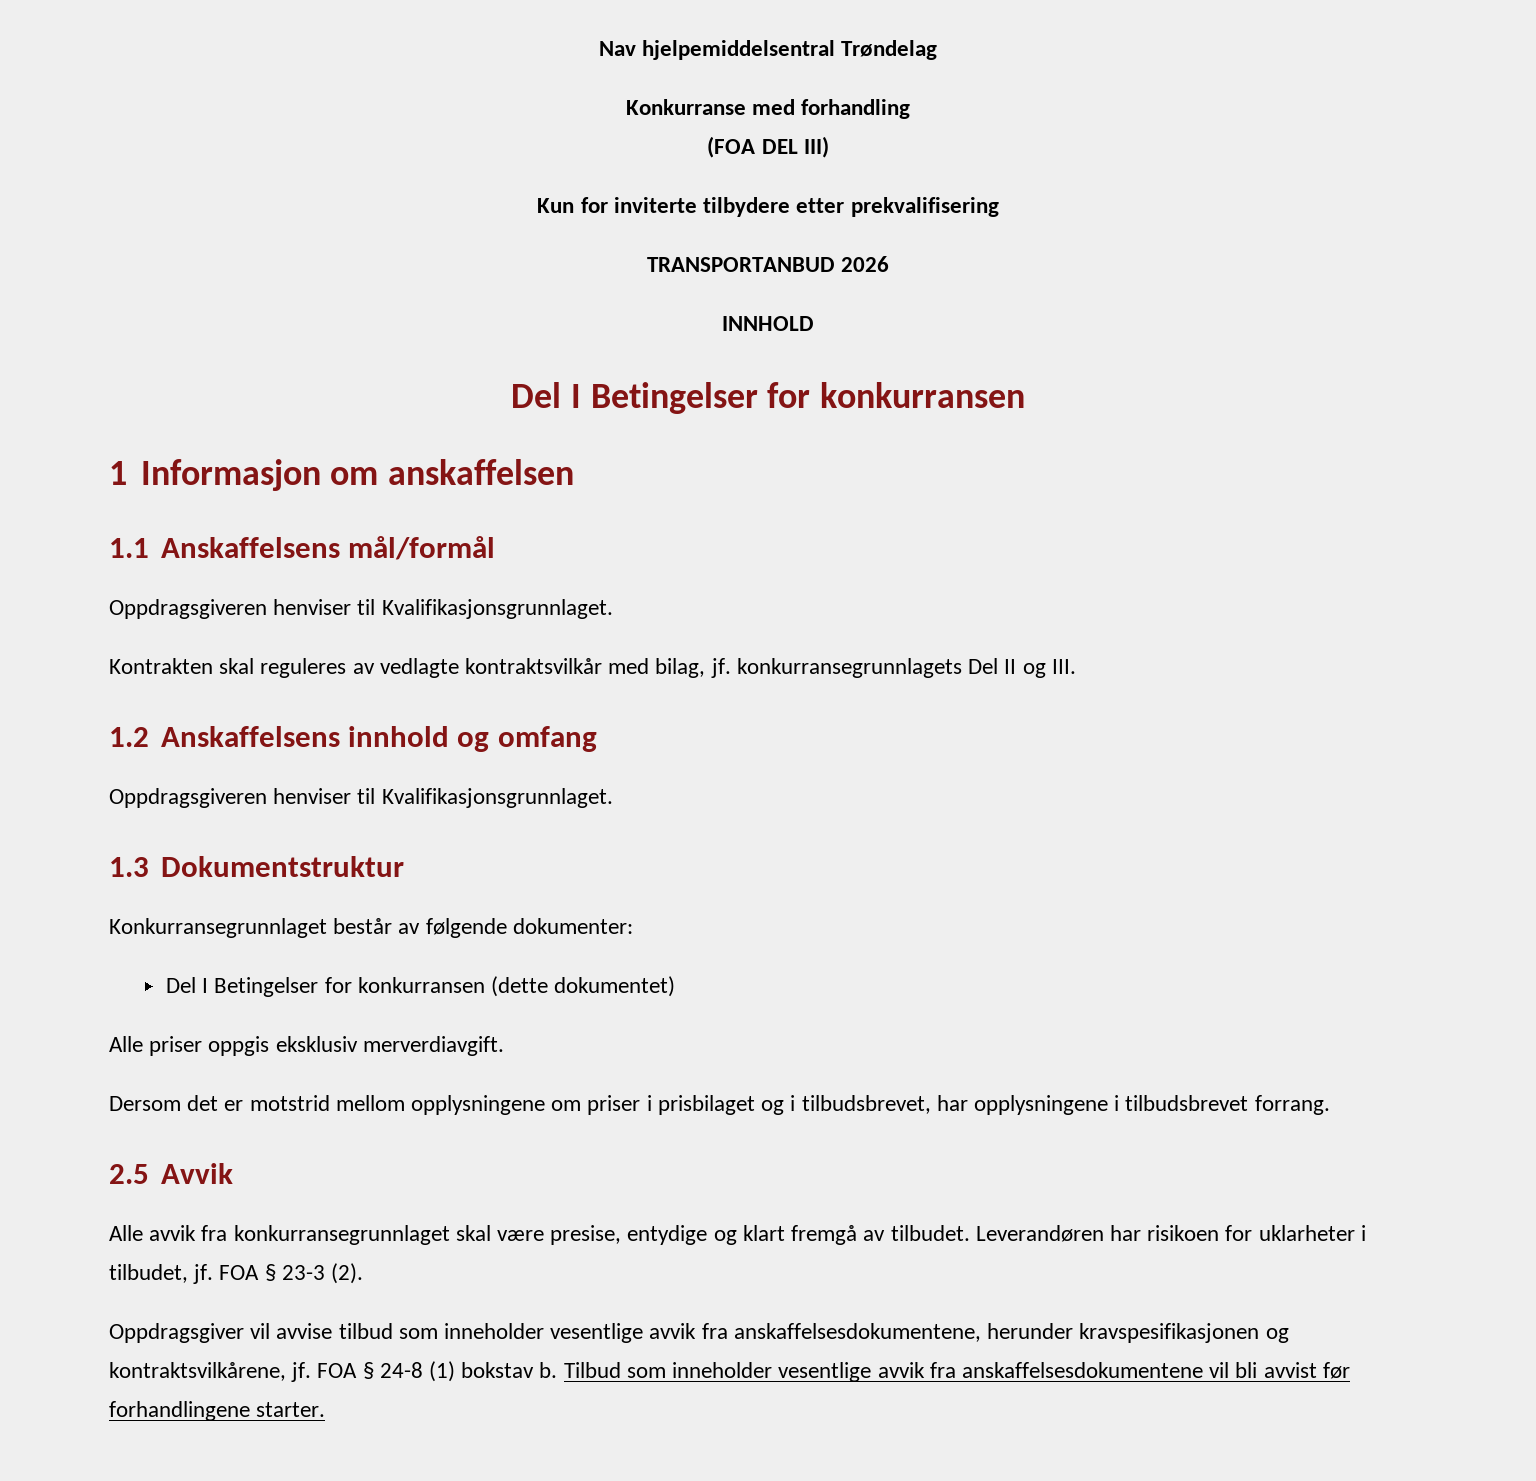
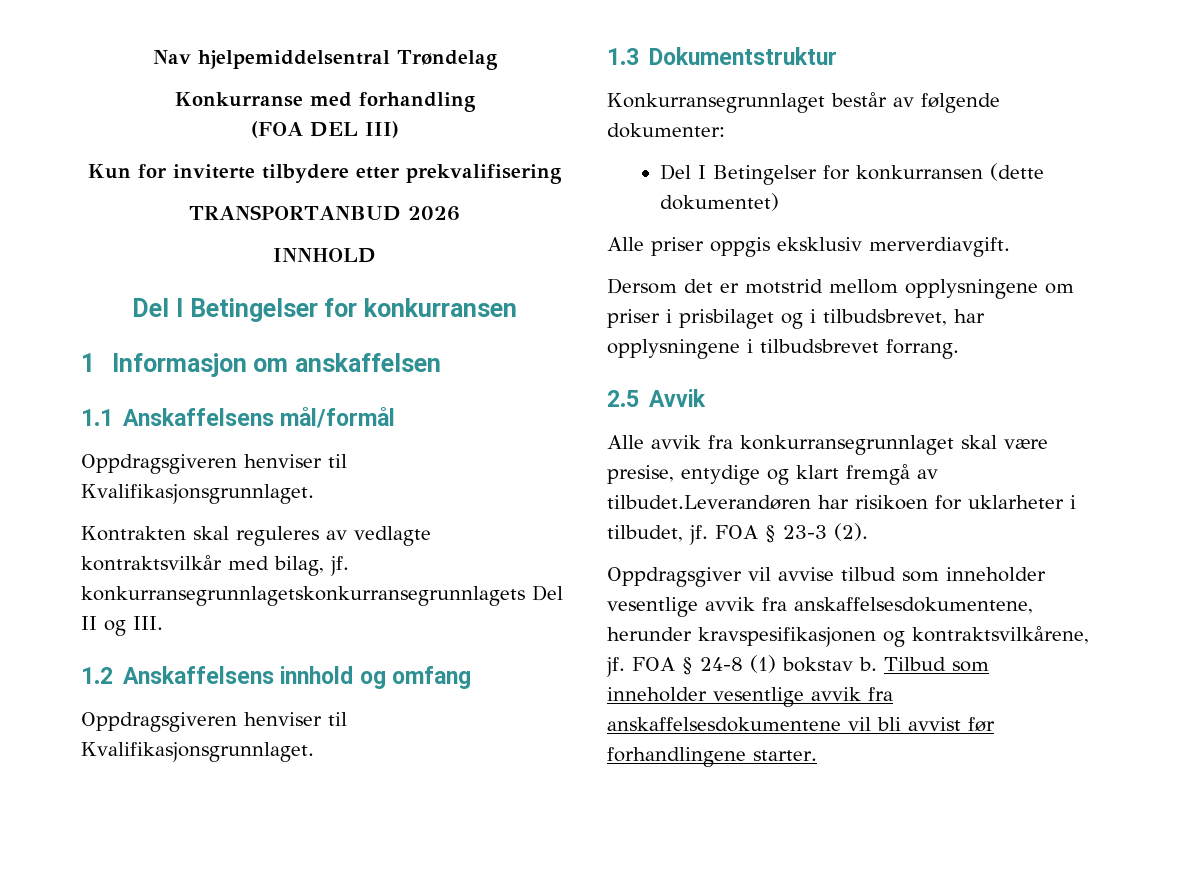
- Kontrakten skal reguleres av vedlagte kontraktsvilkår med bilag, jf. konkurransegrunnlagets Del II og III.
+ Kontrakten skal reguleres av vedlagte kontraktsvilkår med bilag, jf. konkurransegrunnlagetskonkurransegrunnlagets Del II og III.
- Alle avvik fra konkurransegrunnlaget skal være presise, entydige og klart fremgå av tilbudet. Leverandøren har risikoen for uklarheter i tilbudet, jf.
+ Alle avvik fra konkurransegrunnlaget skal være presise, entydige og klart fremgå av tilbudet.Leverandøren har risikoen for uklarheter i tilbudet, jf.

